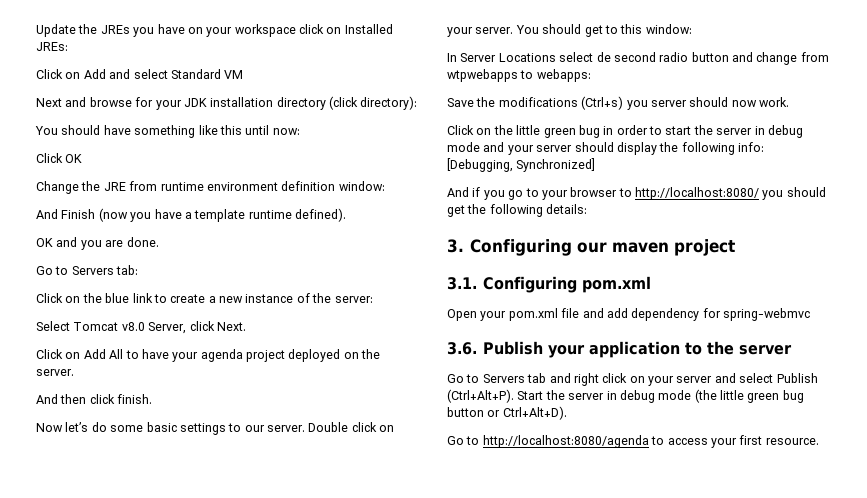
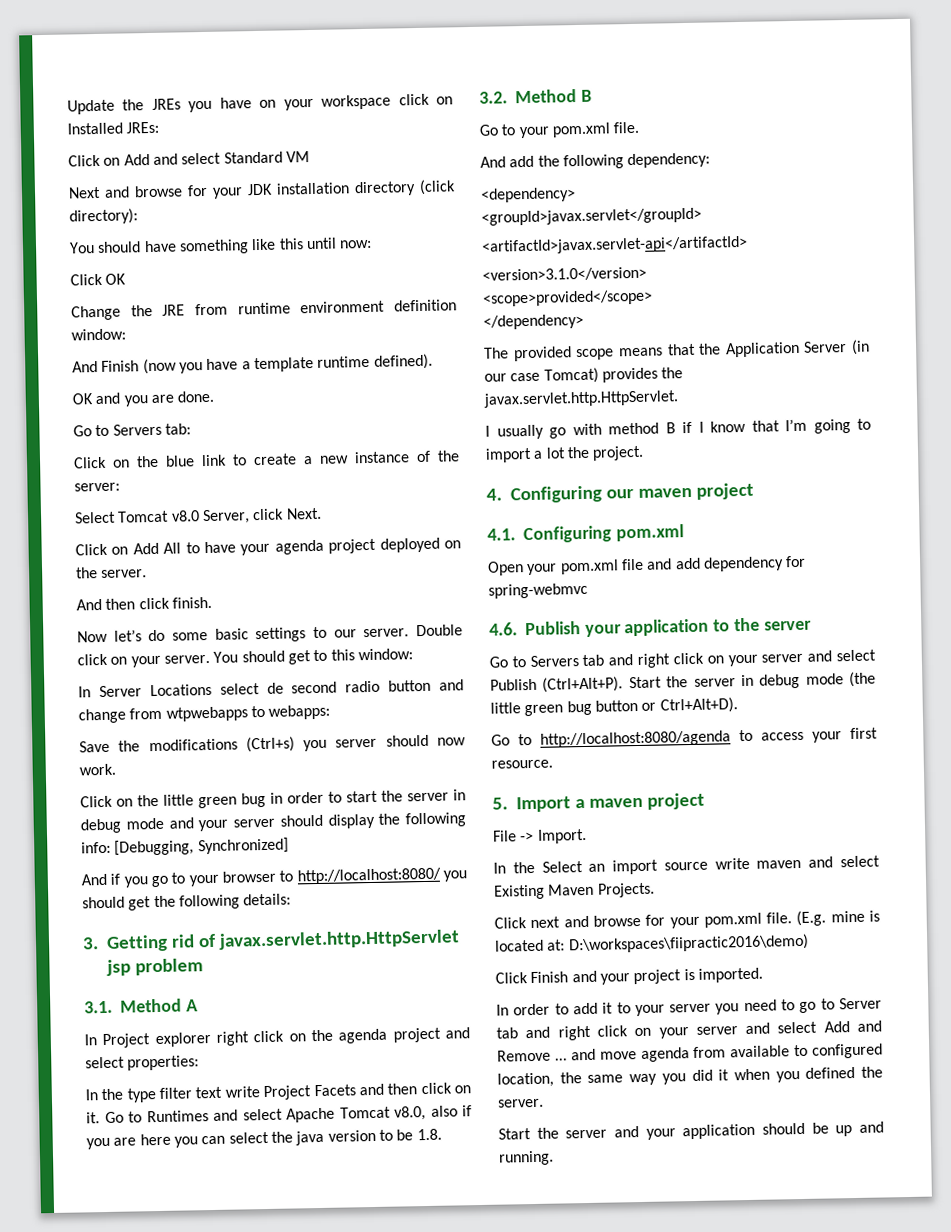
- 3. Configuring our maven project
+ 3. Getting rid of javax.servlet.http.HttpServlet jsp problem
+ 3.1. Method A
+ In Project explorer right click on the agenda project and select properties:
+ In the type filter text write Project Facets and then click on it. Go to Runtimes and select Apache Tomcat v8.0, also if you are here you can select the java version to be 1.8.
+ 3.2. Method B
+ Go to your pom.xml file.
+ And add the following dependency:
+ <dependency>
+ <groupId>javax.servlet</groupId>
+ <artifactId>javax.servlet-api</artifactId>
+ <version>3.1.0</version>
+ <scope>provided</scope>
+ </dependency>
+ The provided scope means that the Application Server (in our case Tomcat) provides the javax.servlet.http.HttpServlet.
+ I usually go with method B if I know that I’m going to import a lot the project.
+ 4. Configuring our maven project
- 3.1. Configuring pom.xml
+ 4.1. Configuring pom.xml
- 3.6. Publish your application to the server
+ 4.6. Publish your application to the server
+ 5. Import a maven project
+ File -> Import.
+ In the Select an import source write maven and select Existing Maven Projects.
+ Click next and browse for your pom.xml file. (E.g. mine is located at: D:\workspaces\fiipractic2016\demo)
+ Click Finish and your project is imported.
+ In order to add it to your server you need to go to Server tab and right click on your server and select Add and Remove … and move agenda from available to configured location, the same way you did it when you defined the server.
+ Start the server and your application should be up and running.

